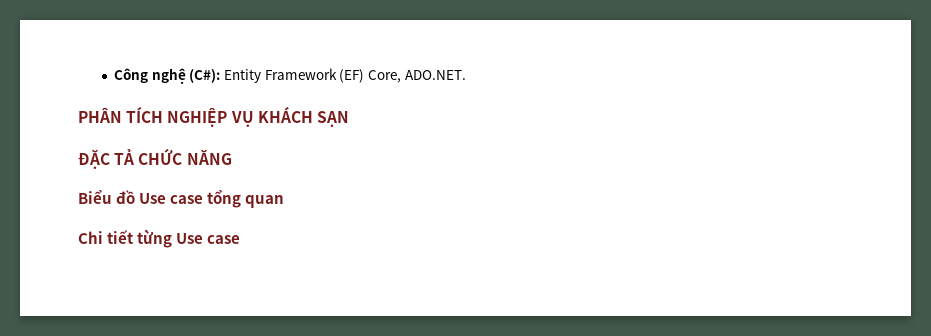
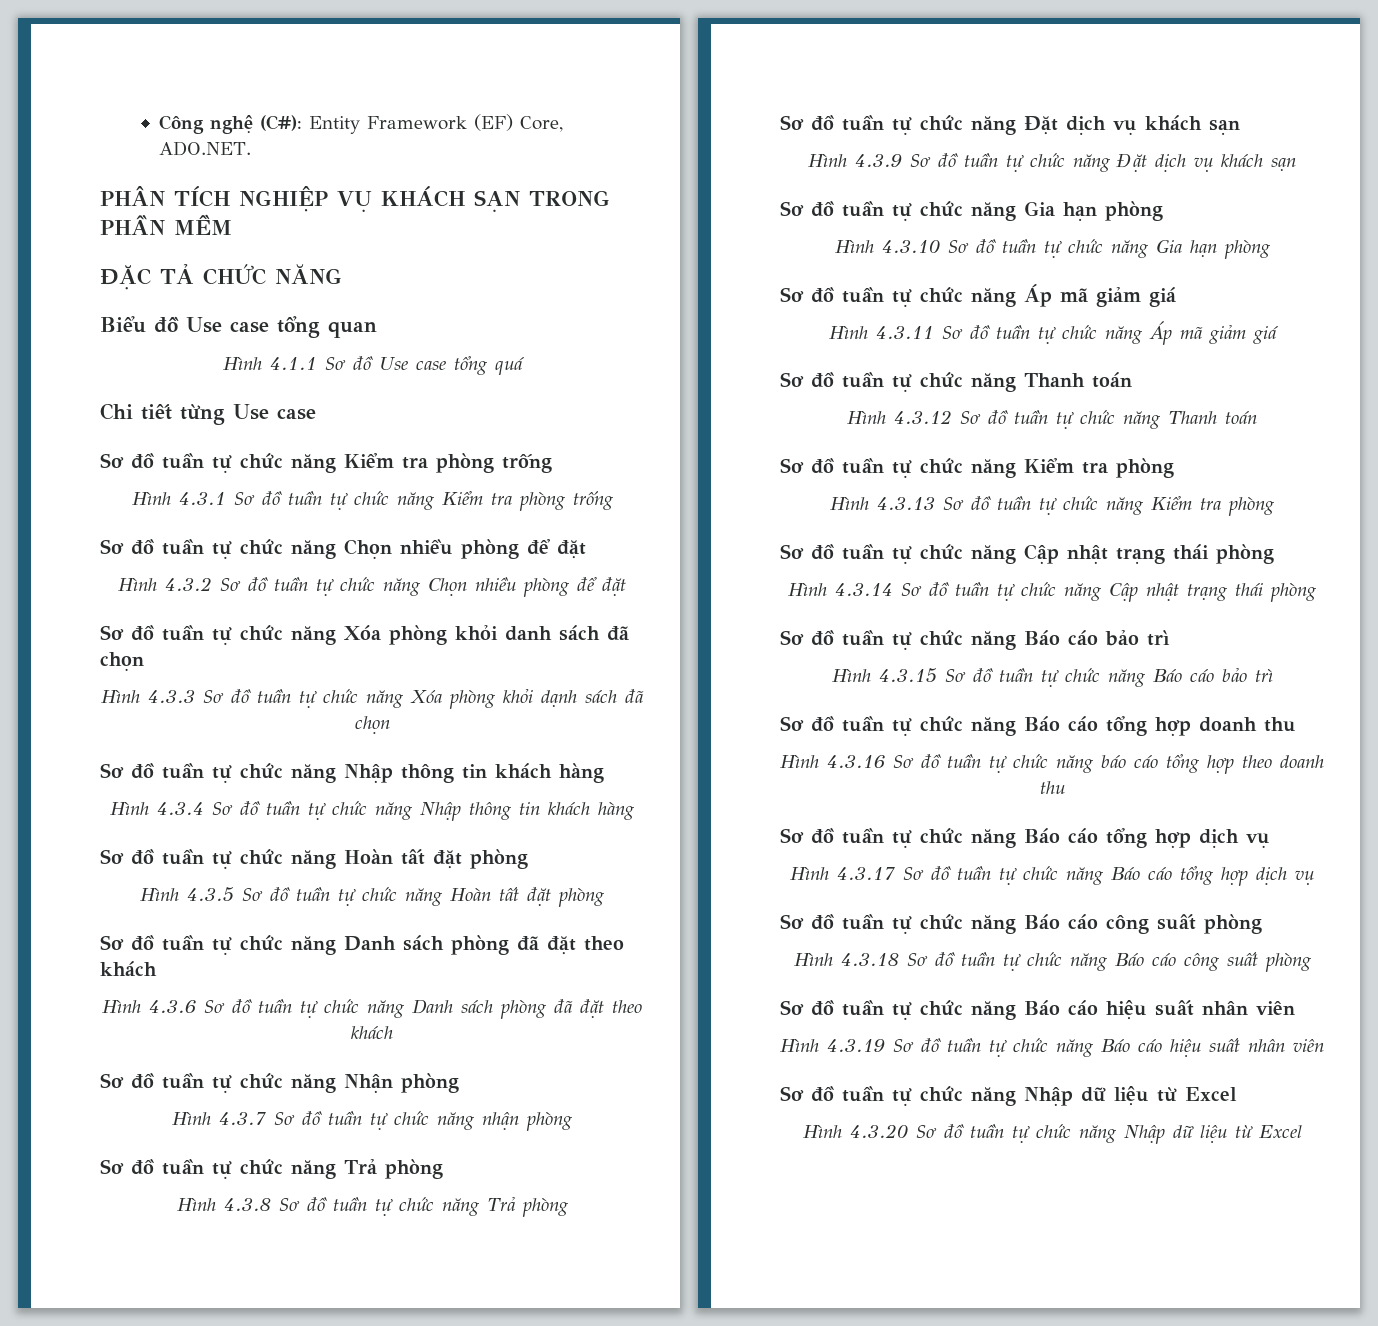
- PHÂN TÍCH NGHIỆP VỤ KHÁCH SẠN
+ PHÂN TÍCH NGHIỆP VỤ KHÁCH SẠN TRONG PHẦN MỀM
+ Hình 4.1.1 Sơ đồ Use case tổng quá
  Chi tiết từng Use case
+ Sơ đồ tuần tự chức năng Kiểm tra phòng trống
+ Hình 4.3.1 Sơ đồ tuần tự chức năng Kiểm tra phòng trống
+ Sơ đồ tuần tự chức năng Chọn nhiều phòng để đặt
+ Hình 4.3.2 Sơ đồ tuần tự chức năng Chọn nhiều phòng để đặt
+ Sơ đồ tuần tự chức năng Xóa phòng khỏi danh sách đã chọn
+ Hình 4.3.3 Sơ đồ tuần tự chức năng Xóa phòng khỏi dạnh sách đã chọn
+ Sơ đồ tuần tự chức năng Nhập thông tin khách hàng
+ Hình 4.3.4 Sơ đồ tuần tự chức năng Nhập thông tin khách hàng
+ Sơ đồ tuần tự chức năng Hoàn tất đặt phòng
+ Hình 4.3.5 Sơ đồ tuần tự chức năng Hoàn tất đặt phòng
+ Sơ đồ tuần tự chức năng Danh sách phòng đã đặt theo khách
+ Hình 4.3.6 Sơ đồ tuần tự chức năng Danh sách phòng đã đặt theo khách
+ Sơ đồ tuần tự chức năng Nhận phòng
+ Hình 4.3.7 Sơ đồ tuần tự chức năng nhận phòng
+ Sơ đồ tuần tự chức năng Trả phòng
+ Hình 4.3.8 Sơ đồ tuần tự chức năng Trả phòng
+ Sơ đồ tuần tự chức năng Đặt dịch vụ khách sạn
+ Hình 4.3.9 Sơ đồ tuần tự chức năng Đặt dịch vụ khách sạn
+ Sơ đồ tuần tự chức năng Gia hạn phòng
+ Hình 4.3.10 Sơ đồ tuần tự chức năng Gia hạn phòng
+ Sơ đồ tuần tự chức năng Áp mã giảm giá
+ Hình 4.3.11 Sơ đồ tuần tự chức năng Áp mã giảm giá
+ Sơ đồ tuần tự chức năng Thanh toán
+ Hình 4.3.12 Sơ đồ tuần tự chức năng Thanh toán
+ Sơ đồ tuần tự chức năng Kiểm tra phòng
+ Hình 4.3.13 Sơ đồ tuần tự chức năng Kiểm tra phòng
+ Sơ đồ tuần tự chức năng Cập nhật trạng thái phòng
+ Hình 4.3.14 Sơ đồ tuần tự chức năng Cập nhật trạng thái phòng
+ Sơ đồ tuần tự chức năng Báo cáo bảo trì
+ Hình 4.3.15 Sơ đồ tuần tự chức năng Báo cáo bảo trì
+ Sơ đồ tuần tự chức năng Báo cáo tổng hợp doanh thu
+ Hình 4.3.16 Sơ đồ tuần tự chức năng báo cáo tổng hợp theo doanh thu
+ Sơ đồ tuần tự chức năng Báo cáo tổng hợp dịch vụ
+ Hình 4.3.17 Sơ đồ tuần tự chức năng Báo cáo tổng hợp dịch vụ
+ Sơ đồ tuần tự chức năng Báo cáo công suất phòng
+ Hình 4.3.18 Sơ đồ tuần tự chức năng Báo cáo công suất phòng
+ Sơ đồ tuần tự chức năng Báo cáo hiệu suất nhân viên
+ Hình 4.3.19 Sơ đồ tuần tự chức năng Báo cáo hiệu suất nhân viên
+ Sơ đồ tuần tự chức năng Nhập dữ liệu từ Excel
+ Hình 4.3.20 Sơ đồ tuần tự chức năng Nhập dữ liệu từ Excel

